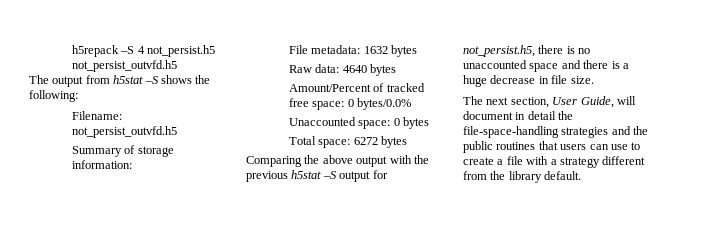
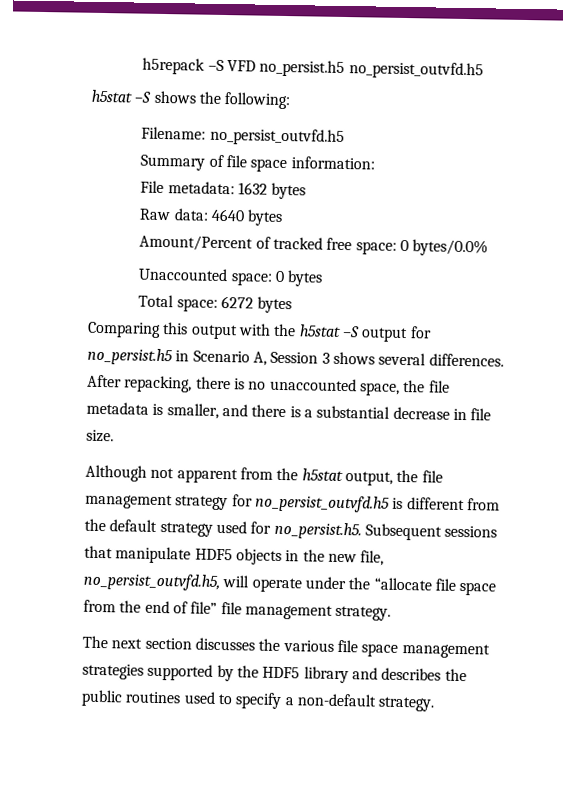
- h5repack –S 4 not_persist.h5 not_persist_outvfd.h5
- The output from h5stat –S shows the following:
+ h5repack –S VFD no_persist.h5 no_persist_outvfd.h5
+ h5stat –S shows the following:
- Filename: not_persist_outvfd.h5
+ Filename: no_persist_outvfd.h5
- Summary of storage information:
+ Summary of file space information:
- Comparing the above output with the previous h5stat –S output for not_persist.h5, there is no unaccounted space and there is a huge decrease in file size.
+ Comparing this output with the h5stat –S output for no_persist.h5 in Scenario A, Session 3 shows several differences. After repacking, there is no unaccounted space, the file metadata is smaller, and there is a substantial decrease in file size.
- The next section, User Guide, will document in detail the file-space-handling strategies and the public routines that users can use to create a file with a strategy different from the library default.
+ Although not apparent from the h5stat output, the file management strategy for no_persist_outvfd.h5 is different from the default strategy used for no_persist.h5. Subsequent sessions that manipulate HDF5 objects in the new file, no_persist_outvfd.h5, will operate under the “allocate file space from the end of file” file management strategy.
+ The next section discusses the various file space management strategies supported by the HDF5 library and describes the public routines used to specify a non-default strategy.

